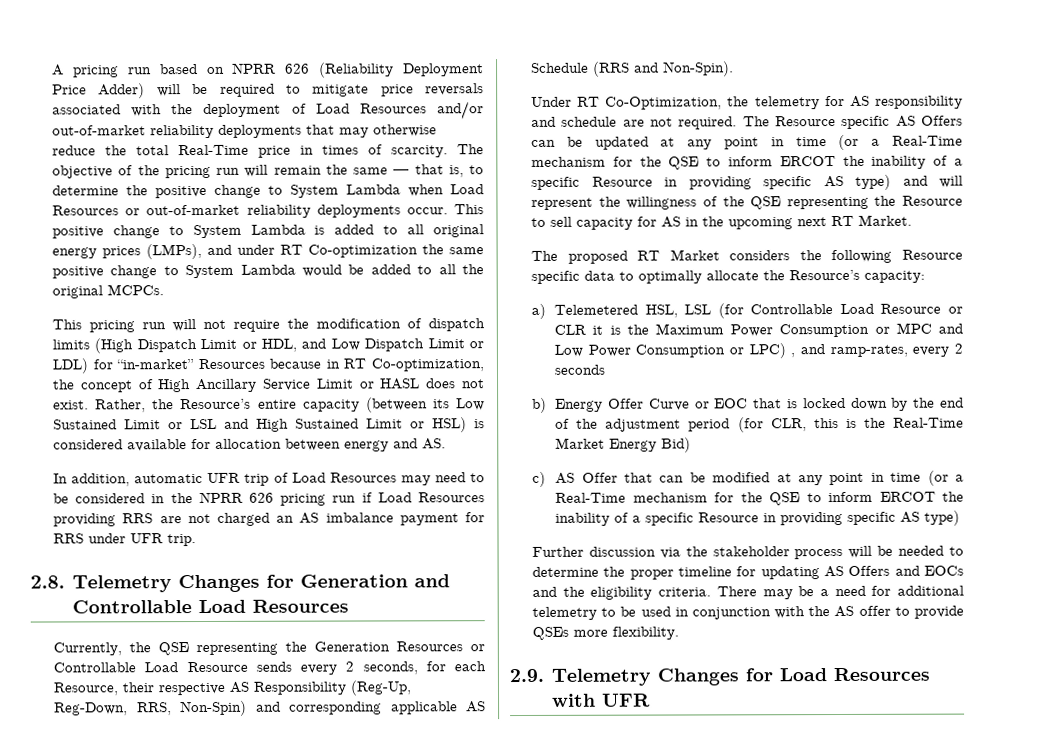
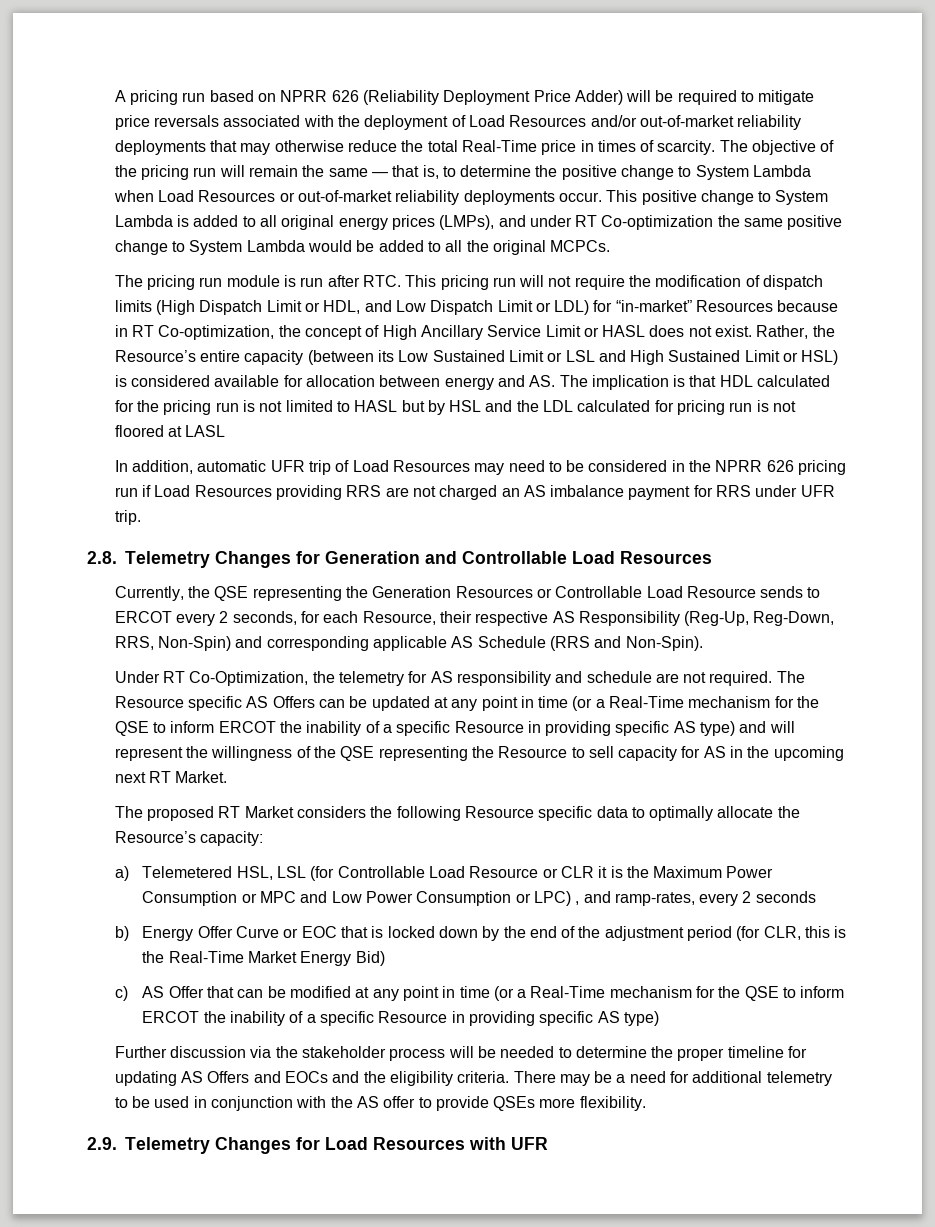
- This pricing run will not require the modification of dispatch limits (High Dispatch Limit or HDL, and Low Dispatch Limit or LDL) for “in-market” Resources because in RT Co-optimization, the concept of High Ancillary Service Limit or HASL does not exist.
+ The pricing run module is run after RTC. This pricing run will not require the modification of dispatch limits (High Dispatch Limit or HDL, and Low Dispatch Limit or LDL) for “in-market” Resources because in RT Co-optimization, the concept of High Ancillary Service Limit or HASL does not exist.
- Rather, the Resource’s entire capacity (between its Low Sustained Limit or LSL and High Sustained Limit or HSL) is considered available for allocation between energy and AS.
+ Rather, the Resource’s entire capacity (between its Low Sustained Limit or LSL and High Sustained Limit or HSL) is considered available for allocation between energy and AS. The implication is that HDL calculated for the pricing run is not limited to HASL but by HSL and the LDL calculated for pricing run is not floored at LASL
- Currently, the QSE representing the Generation Resources or Controllable Load Resource sends every 2 seconds, for each Resource, their respective AS Responsibility (Reg-Up, Reg-Down, RRS, Non-Spin) and corresponding applicable AS Schedule (RRS and Non-Spin).
+ Currently, the QSE representing the Generation Resources or Controllable Load Resource sends to ERCOT every 2 seconds, for each Resource, their respective AS Responsibility (Reg-Up, Reg-Down, RRS, Non-Spin) and corresponding applicable AS Schedule (RRS and Non-Spin).

